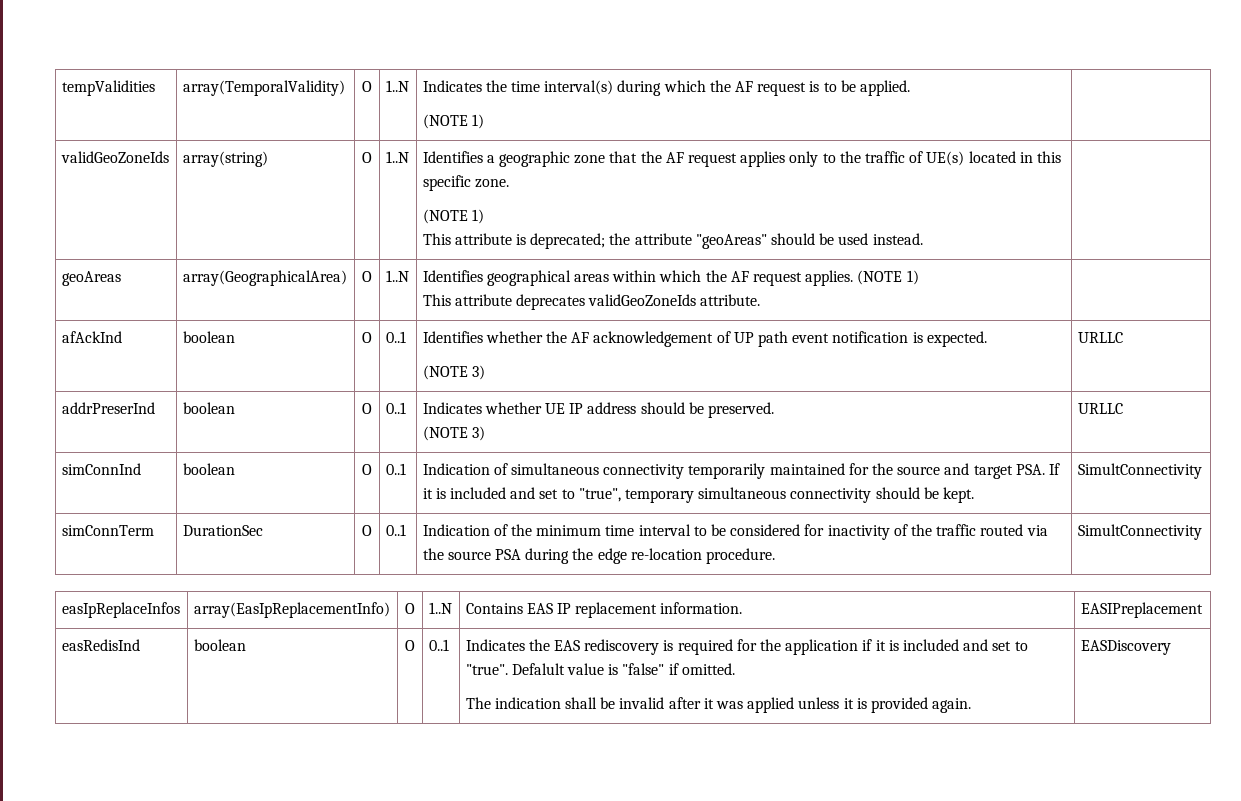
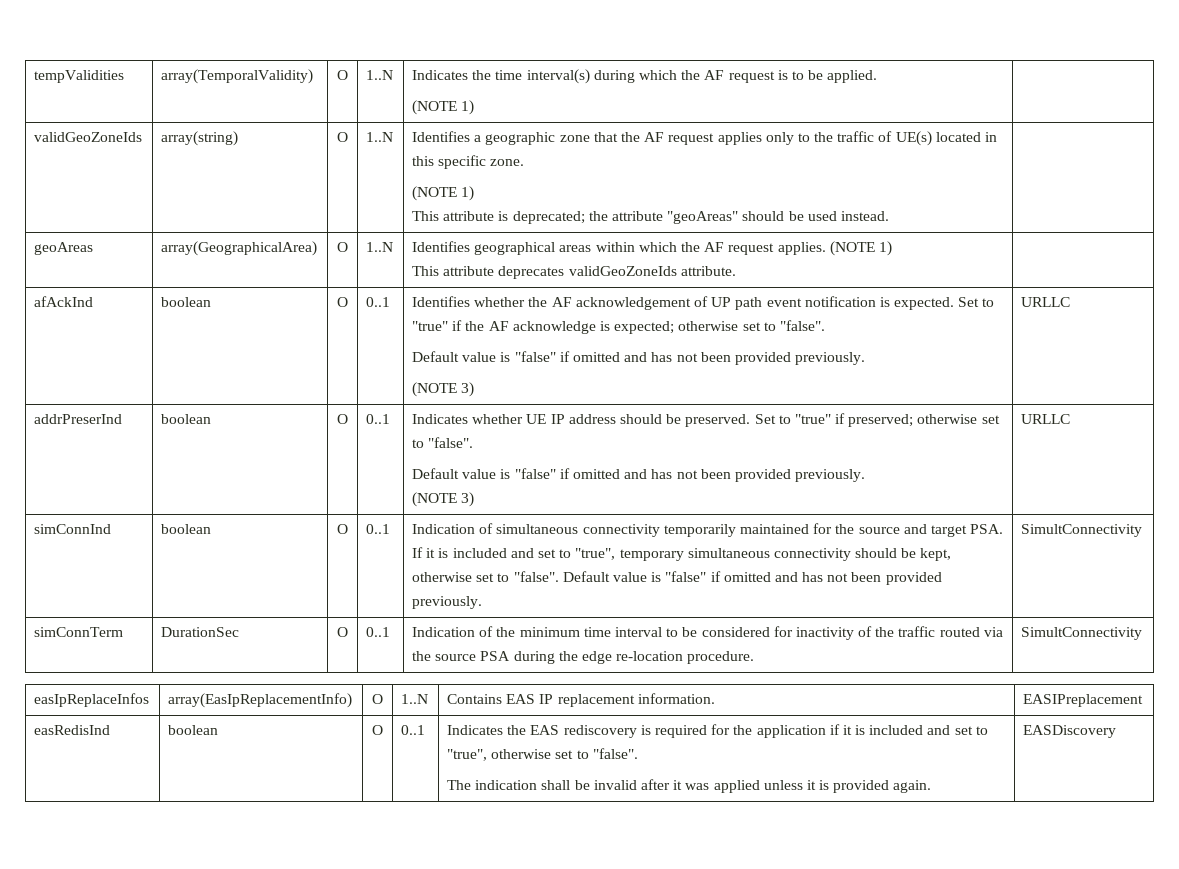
+ Set to "true" if the AF acknowledge is expected; otherwise set to "false".
+ Default value is "false" if omitted and has not been provided previously.
- addrPreserInd | boolean | O | 0..1 | Indicates whether UE IP address should be preserved.
+ addrPreserInd | boolean | O | 0..1 | Indicates whether UE IP address should be preserved. Set to "true" if preserved; otherwise set to "false".
+ Default value is "false" if omitted and has not been provided previously.
- Indication of simultaneous connectivity temporarily maintained for the source and target PSA. If it is included and set to "true", temporary simultaneous connectivity should be kept.
+ Indication of simultaneous connectivity temporarily maintained for the source and target PSA. If it is included and set to "true", temporary simultaneous connectivity should be kept, otherwise set to "false". Default value is "false" if omitted and has not been provided previously.
- Indicates the EAS rediscovery is required for the application if it is included and set to "true". Defalult value is "false" if omitted.
+ Indicates the EAS rediscovery is required for the application if it is included and set to "true", otherwise set to "false".

